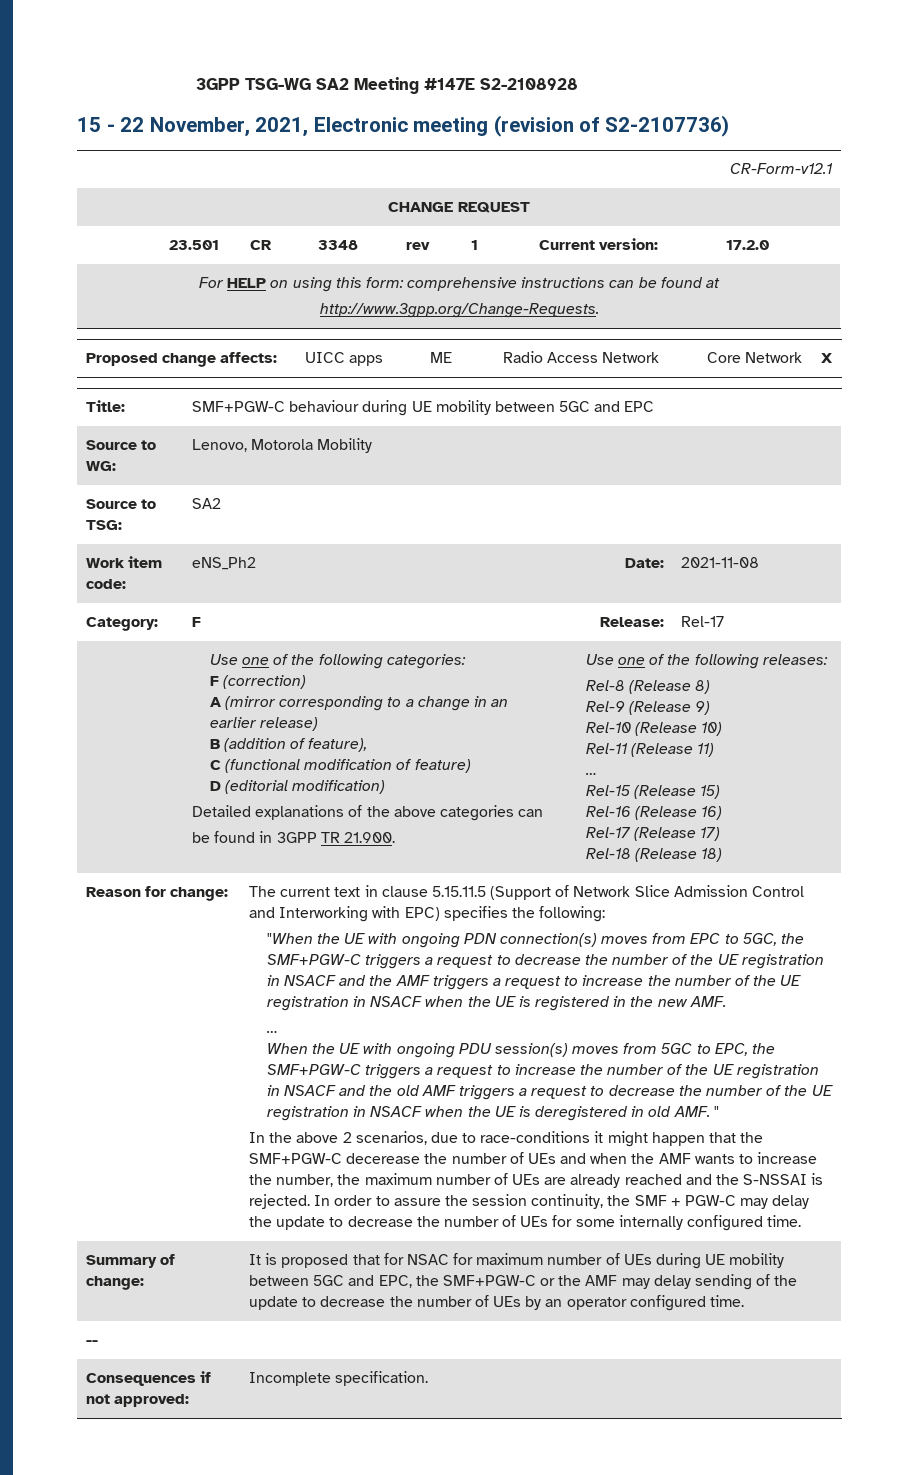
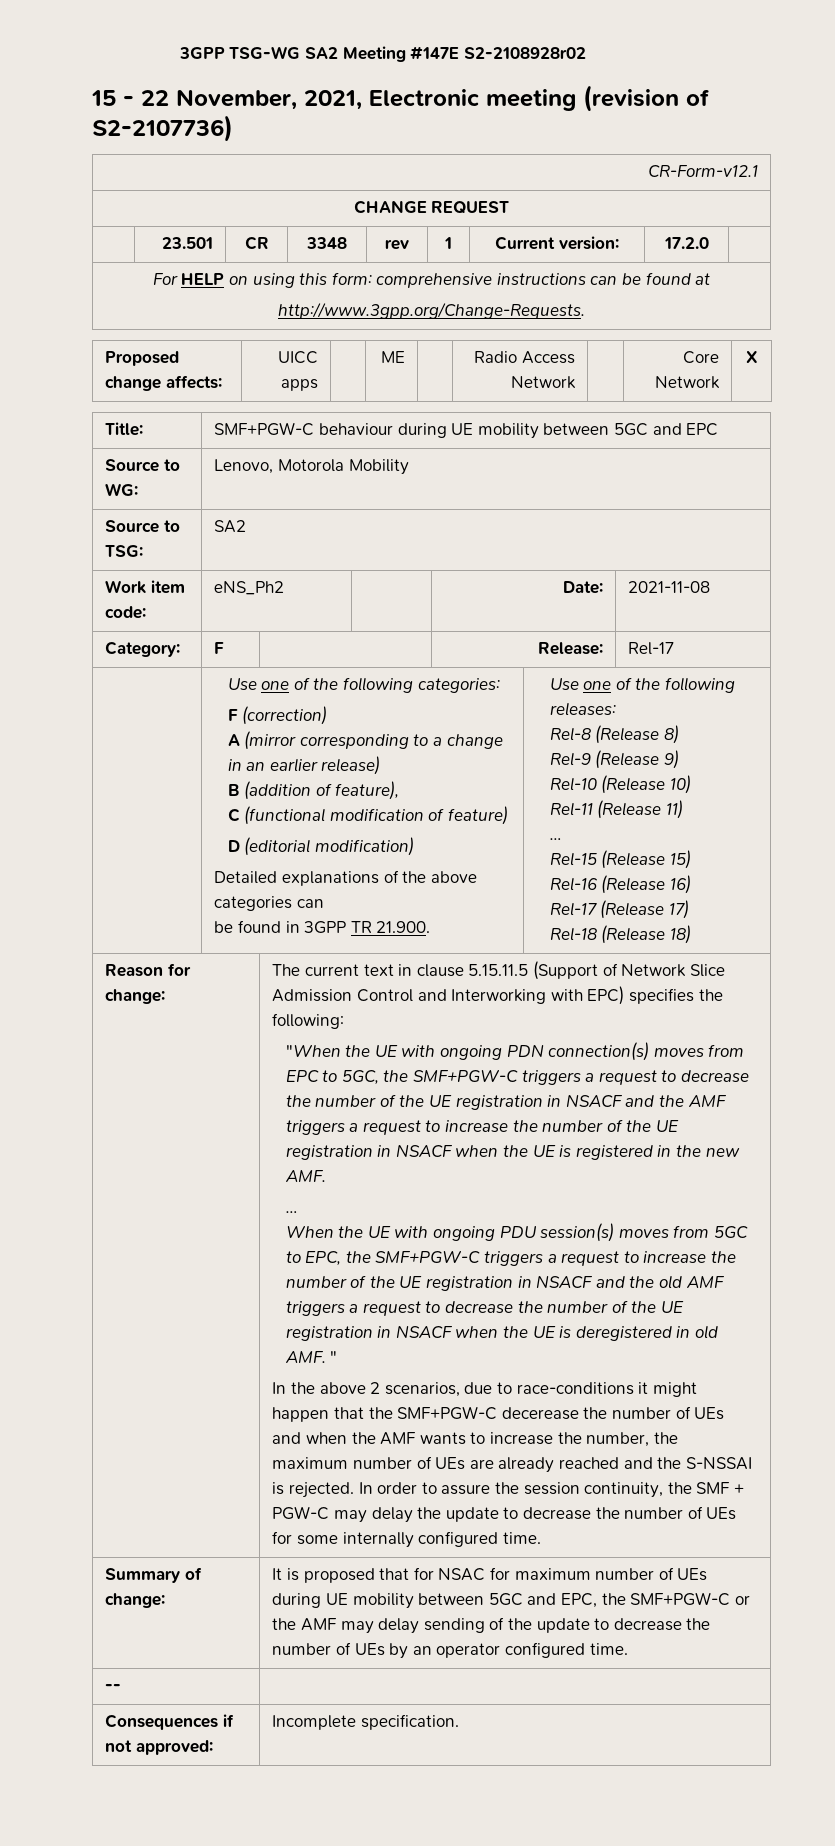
- 3GPP TSG-WG SA2 Meeting #147E S2-2108928
+ 3GPP TSG-WG SA2 Meeting #147E S2-2108928r02

